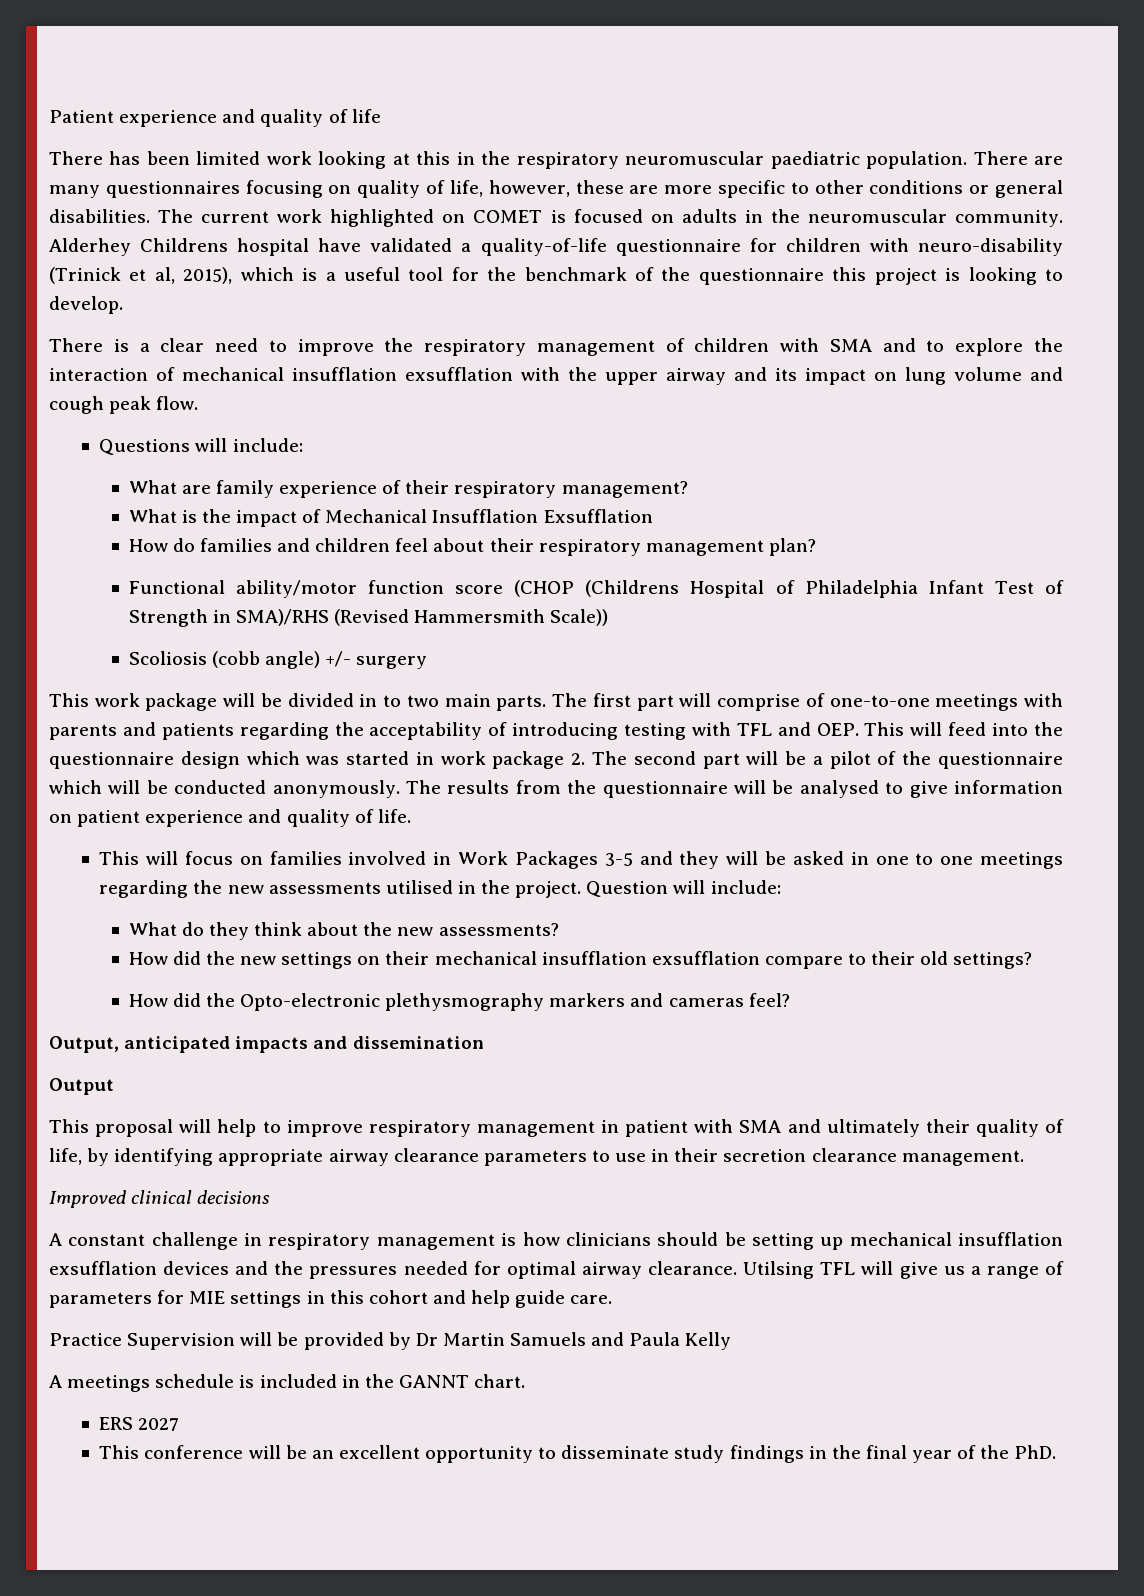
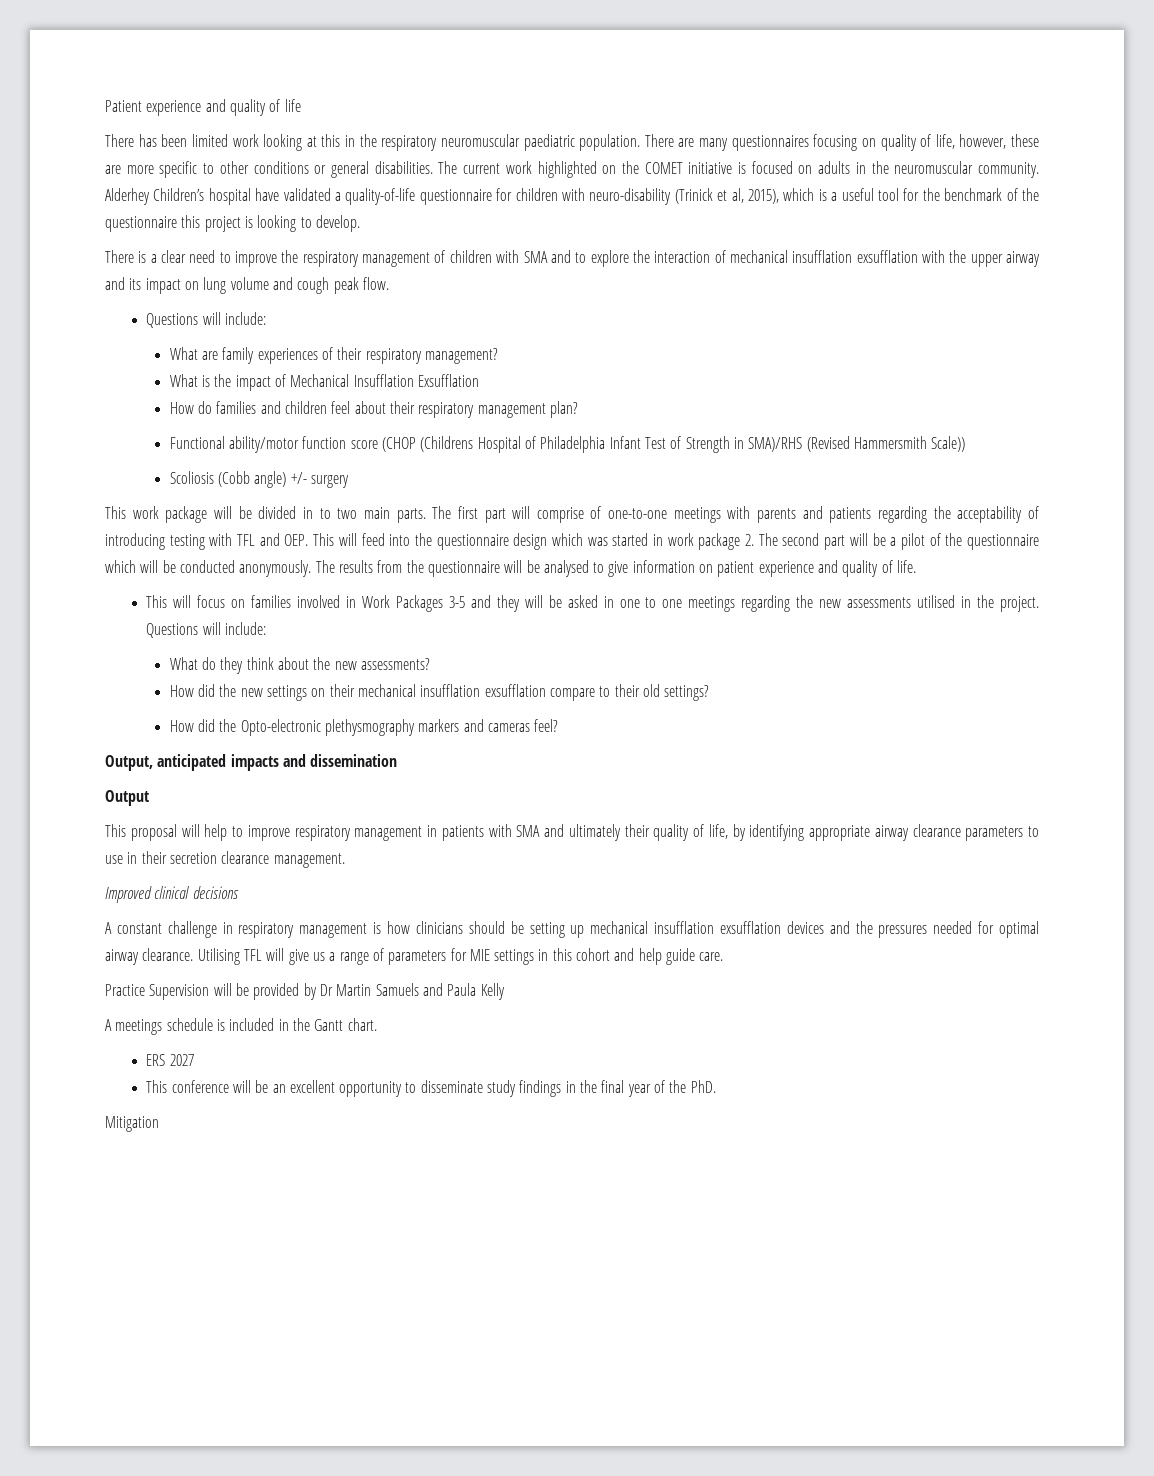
- The current work highlighted on COMET is focused on adults in the neuromuscular community.
+ The current work highlighted on the COMET initiative is focused on adults in the neuromuscular community.
- Alderhey Childrens hospital have validated a quality-of-life questionnaire for children with neuro-disability (Trinick et al, 2015), which is a useful tool for the benchmark of the questionnaire this project is looking to develop.
+ Alderhey Children’s hospital have validated a quality-of-life questionnaire for children with neuro-disability (Trinick et al, 2015), which is a useful tool for the benchmark of the questionnaire this project is looking to develop.
- What are family experience of their respiratory management?
+ What are family experiences of their respiratory management?
- Scoliosis (cobb angle) +/- surgery
+ Scoliosis (Cobb angle) +/- surgery
- This will focus on families involved in Work Packages 3-5 and they will be asked in one to one meetings regarding the new assessments utilised in the project. Question will include:
+ This will focus on families involved in Work Packages 3-5 and they will be asked in one to one meetings regarding the new assessments utilised in the project. Questions will include:
- This proposal will help to improve respiratory management in patient with SMA and ultimately their quality of life, by identifying appropriate airway clearance parameters to use in their secretion clearance management.
+ This proposal will help to improve respiratory management in patients with SMA and ultimately their quality of life, by identifying appropriate airway clearance parameters to use in their secretion clearance management.
- Utilsing TFL will give us a range of parameters for MIE settings in this cohort and help guide care.
+ Utilising TFL will give us a range of parameters for MIE settings in this cohort and help guide care.
- A meetings schedule is included in the GANNT chart.
+ A meetings schedule is included in the Gantt chart.
+ Mitigation

